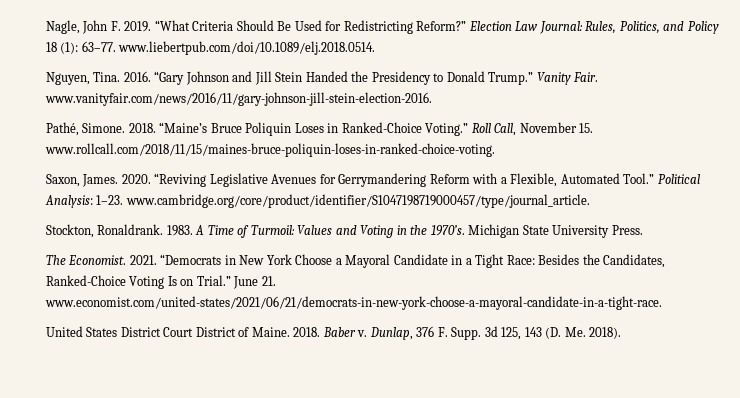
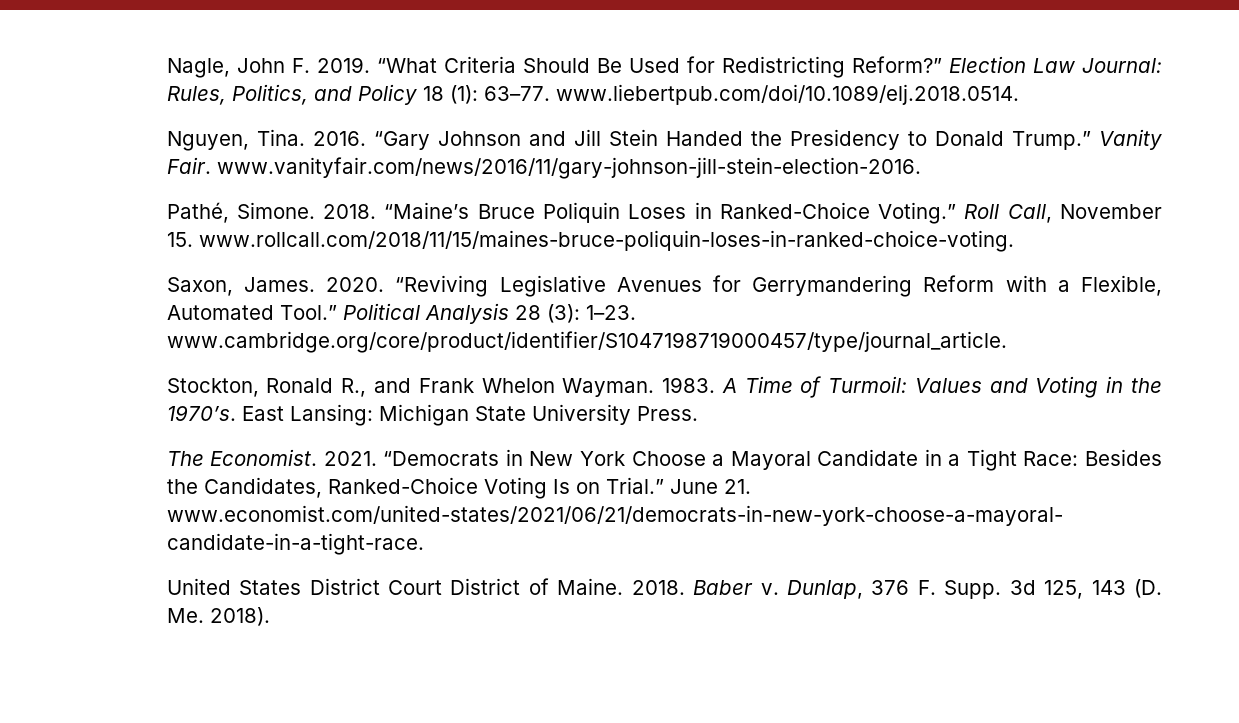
- Political Analysis: 1–23. www.cambridge.org/core/product/identifier/S1047198719000457/type/journal_article.
+ Political Analysis 28 (3): 1–23. www.cambridge.org/core/product/identifier/S1047198719000457/type/journal_article.
- Stockton, Ronaldrank.
+ Stockton, Ronald R., and Frank Whelon Wayman.
- Michigan State University Press.
+ East Lansing: Michigan State University Press.

